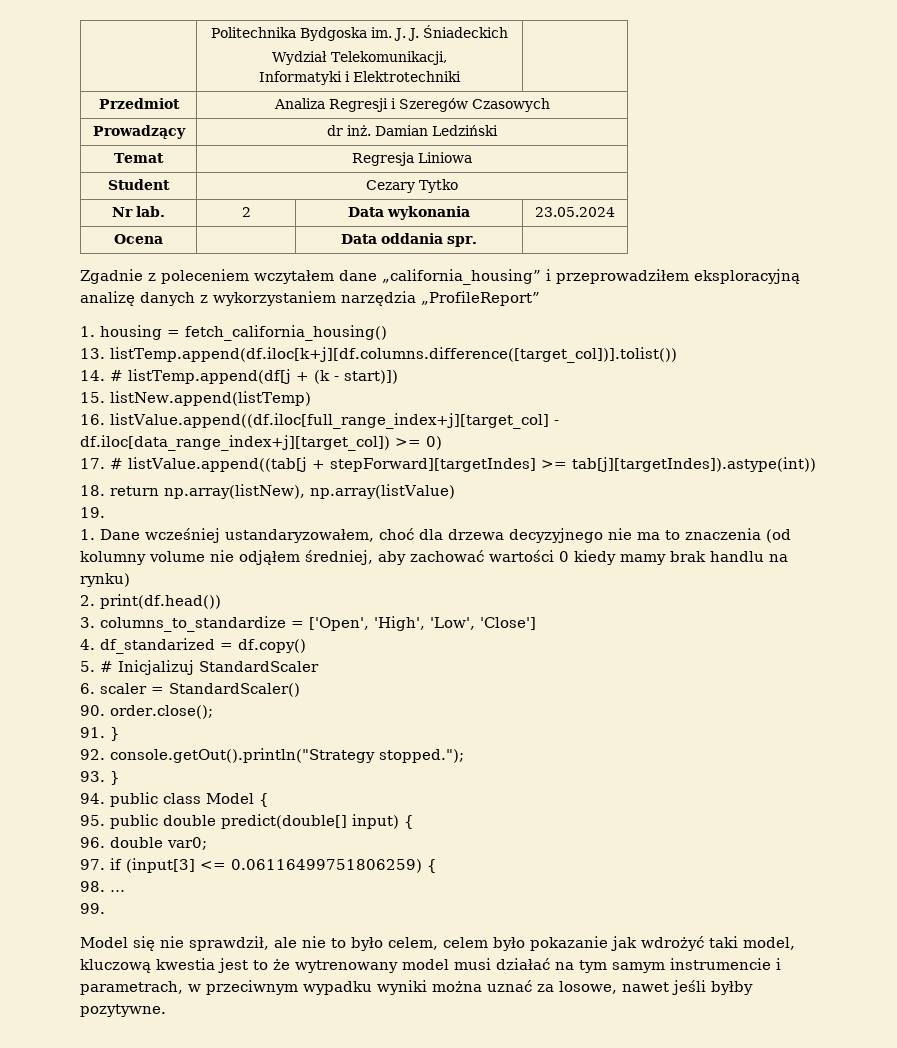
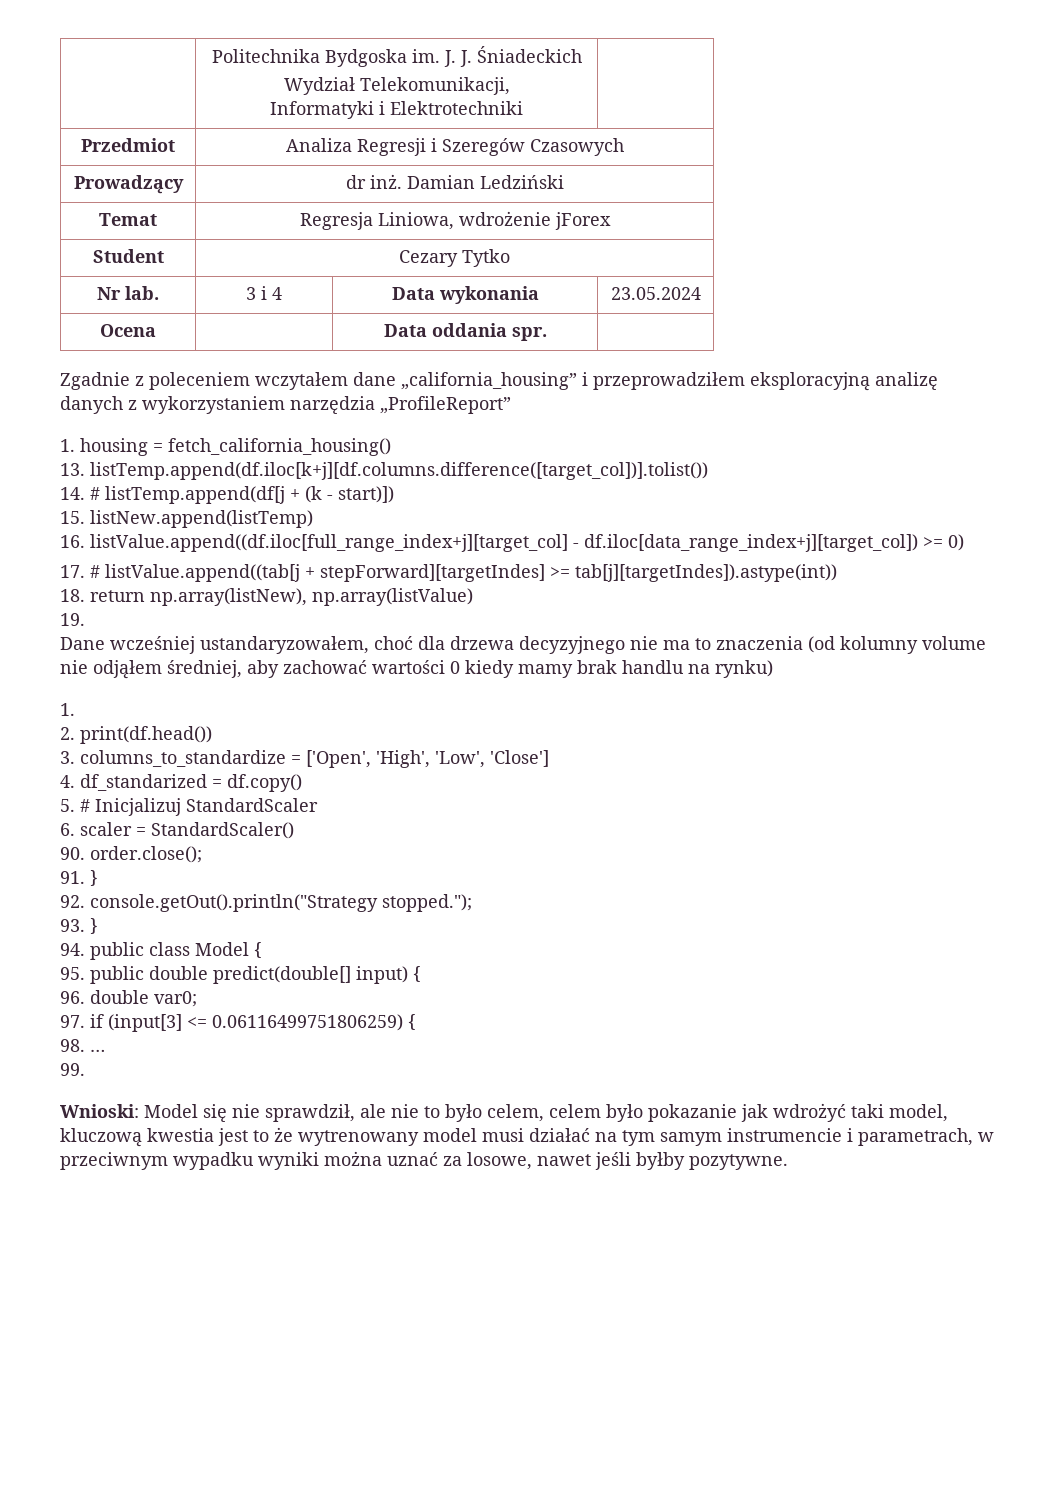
- Temat | Regresja Liniowa
+ Temat | Regresja Liniowa, wdrożenie jForex
- Nr lab. | 2 | Data wykonania | 23.05.2024
+ Nr lab. | 3 i 4 | Data wykonania | 23.05.2024
- 1. Dane wcześniej ustandaryzowałem, choć dla drzewa decyzyjnego nie ma to znaczenia (od kolumny volume nie odjąłem średniej, aby zachować wartości 0 kiedy mamy brak handlu na rynku)
+ Dane wcześniej ustandaryzowałem, choć dla drzewa decyzyjnego nie ma to znaczenia (od kolumny volume nie odjąłem średniej, aby zachować wartości 0 kiedy mamy brak handlu na rynku)
+ 1.
- Model się nie sprawdził, ale nie to było celem, celem było pokazanie jak wdrożyć taki model, kluczową kwestia jest to że wytrenowany model musi działać na tym samym instrumencie i parametrach, w przeciwnym wypadku wyniki można uznać za losowe, nawet jeśli byłby pozytywne.
+ Wnioski: Model się nie sprawdził, ale nie to było celem, celem było pokazanie jak wdrożyć taki model, kluczową kwestia jest to że wytrenowany model musi działać na tym samym instrumencie i parametrach, w przeciwnym wypadku wyniki można uznać za losowe, nawet jeśli byłby pozytywne.

